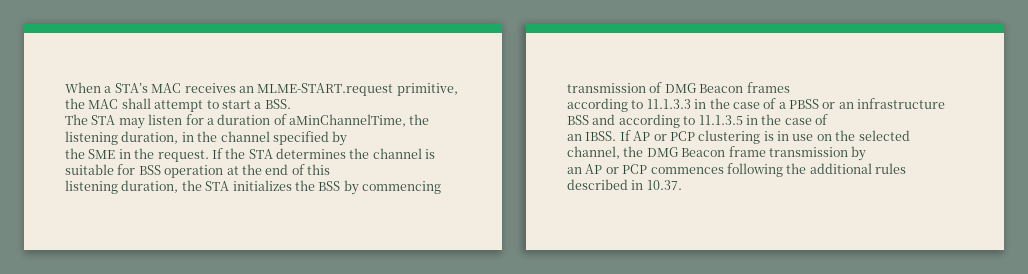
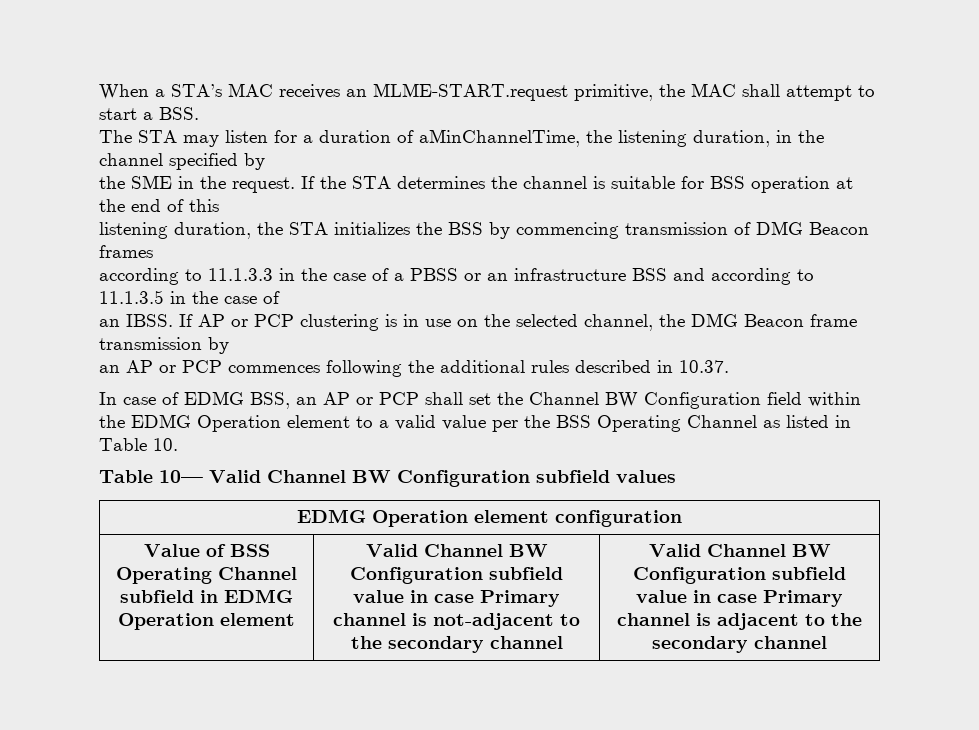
+ In case of EDMG BSS, an AP or PCP shall set the Channel BW Configuration field within the EDMG Operation element to a valid value per the BSS Operating Channel as listed in Table 10.
+ Table 10— Valid Channel BW Configuration subfield values
+ EDMG Operation element configuration
+ Value of BSS Operating Channel subfield in EDMG Operation element | Valid Channel BW Configuration subfield value in case Primary channel is not-adjacent to the secondary channel | Valid Channel BW Configuration subfield value in case Primary channel is adjacent to the secondary channel

